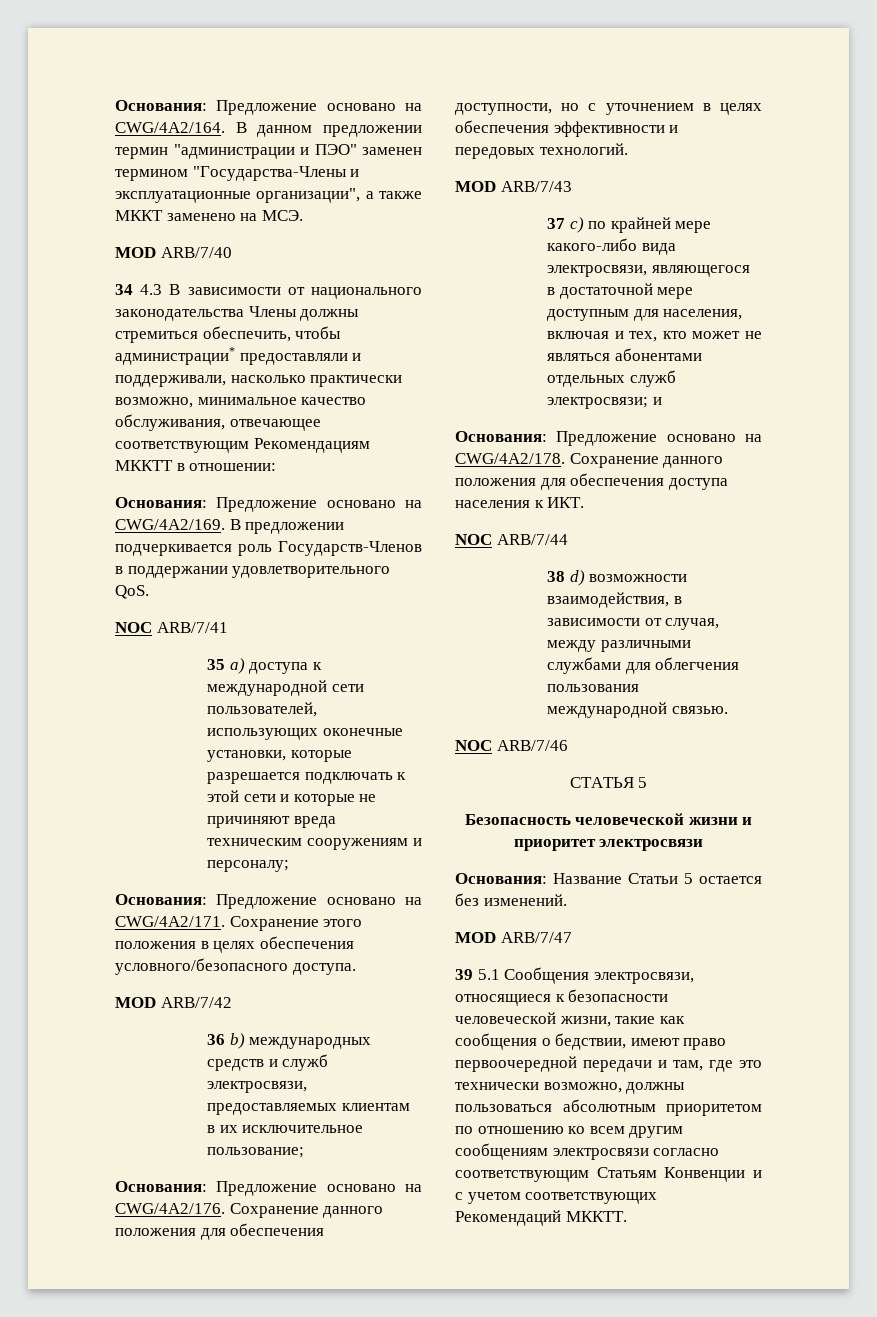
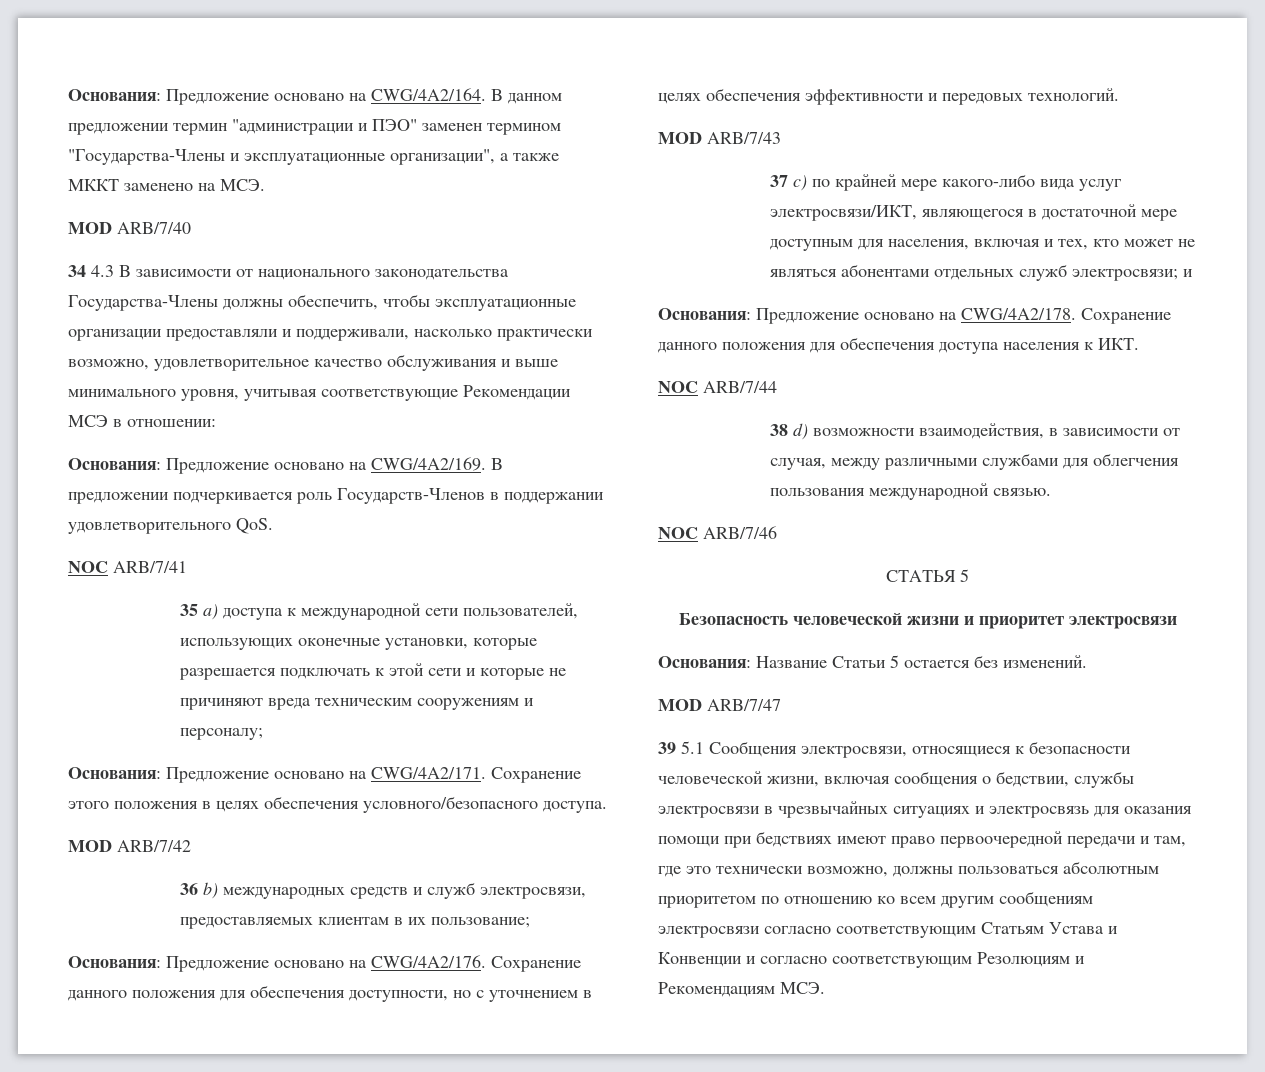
- 34 4.3 В зависимости от национального законодательства Члены должны стремиться обеспечить, чтобы администрации* предоставляли и поддерживали, насколько практически возможно, минимальное качество обслуживания, отвечающее соответствующим Рекомендациям МККТТ в отношении:
+ 34 4.3 В зависимости от национального законодательства Государства-Члены должны обеспечить, чтобы эксплуатационные организации предоставляли и поддерживали, насколько практически возможно, удовлетворительное качество обслуживания и выше минимального уровня, учитывая соответствующие Рекомендации МСЭ в отношении:
- 36 b) международных средств и служб электросвязи, предоставляемых клиентам в их исключительное пользование;
+ 36 b) международных средств и служб электросвязи, предоставляемых клиентам в их пользование;
- 37 c) по крайней мере какого-либо вида электросвязи, являющегося в достаточной мере доступным для населения, включая и тех, кто может не являться абонентами отдельных служб электросвязи; и
+ 37 c) по крайней мере какого-либо вида услуг электросвязи/ИКТ, являющегося в достаточной мере доступным для населения, включая и тех, кто может не являться абонентами отдельных служб электросвязи; и
- 39 5.1 Сообщения электросвязи, относящиеся к безопасности человеческой жизни, такие как сообщения о бедствии, имеют право первоочередной передачи и там, где это технически возможно, должны пользоваться абсолютным приоритетом по отношению ко всем другим сообщениям электросвязи согласно соответствующим Статьям Конвенции и с учетом соответствующих Рекомендаций МККТТ.
+ 39 5.1 Сообщения электросвязи, относящиеся к безопасности человеческой жизни, включая сообщения о бедствии, службы электросвязи в чрезвычайных ситуациях и электросвязь для оказания помощи при бедствиях имеют право первоочередной передачи и там, где это технически возможно, должны пользоваться абсолютным приоритетом по отношению ко всем другим сообщениям электросвязи согласно соответствующим Статьям Устава и Конвенции и согласно соответствующим Резолюциям и Рекомендациям МСЭ.

